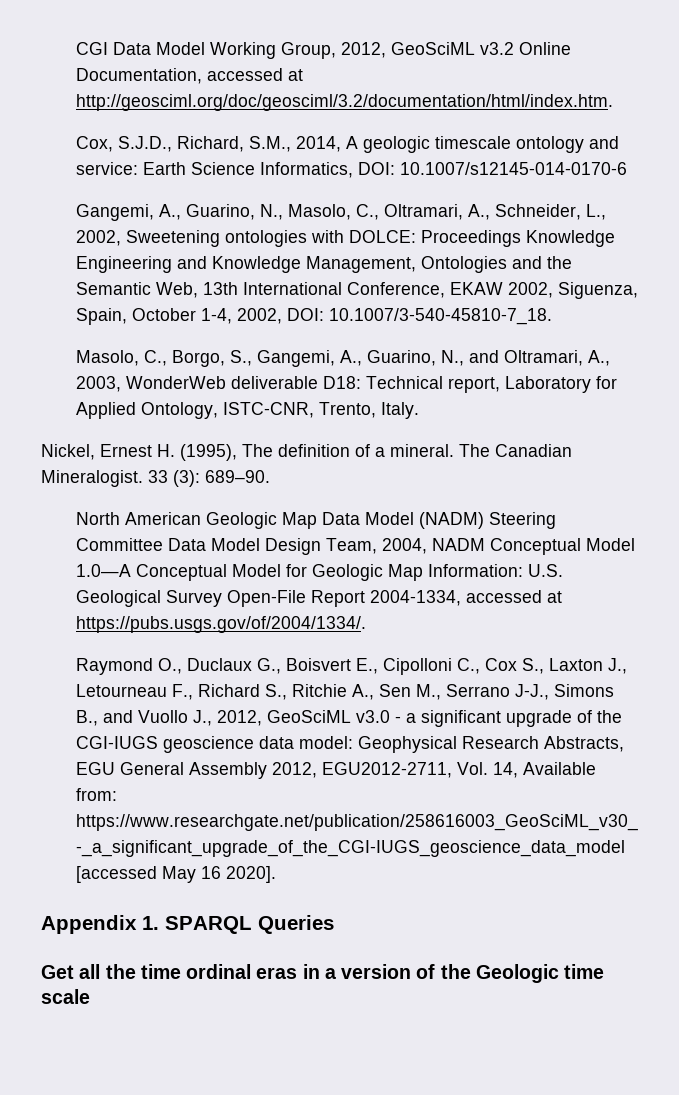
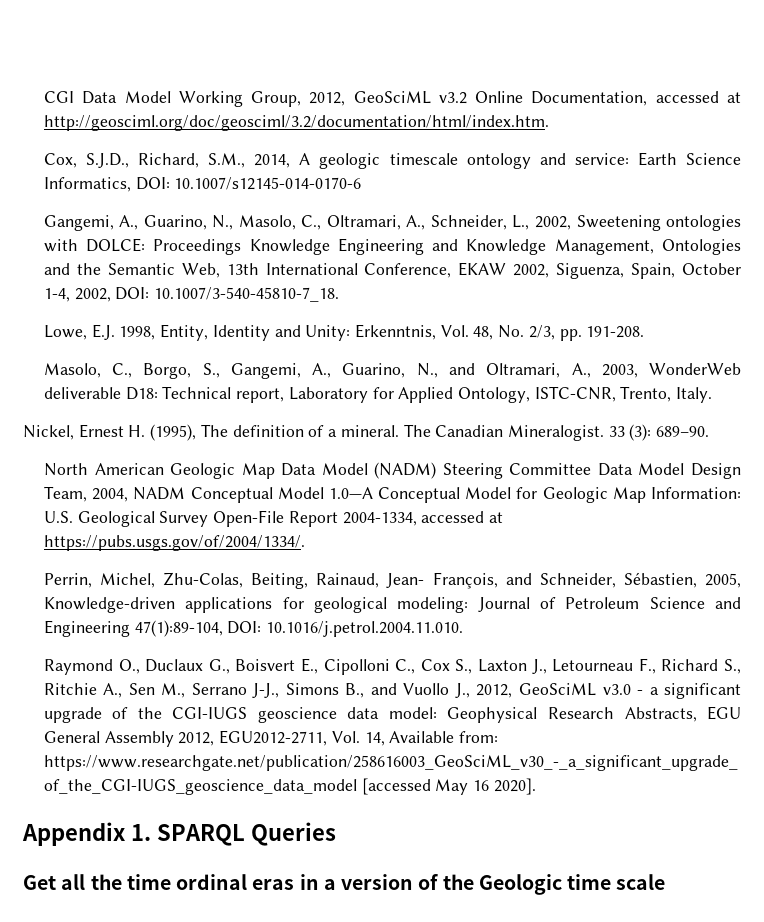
+ Lowe, E.J. 1998, Entity, Identity and Unity: Erkenntnis, Vol. 48, No. 2/3, pp. 191-208.
+ Perrin, Michel, Zhu-Colas, Beiting, Rainaud, Jean- François, and Schneider, Sébastien, 2005, Knowledge-driven applications for geological modeling: Journal of Petroleum Science and Engineering 47(1):89-104, DOI: 10.1016/j.petrol.2004.11.010.

